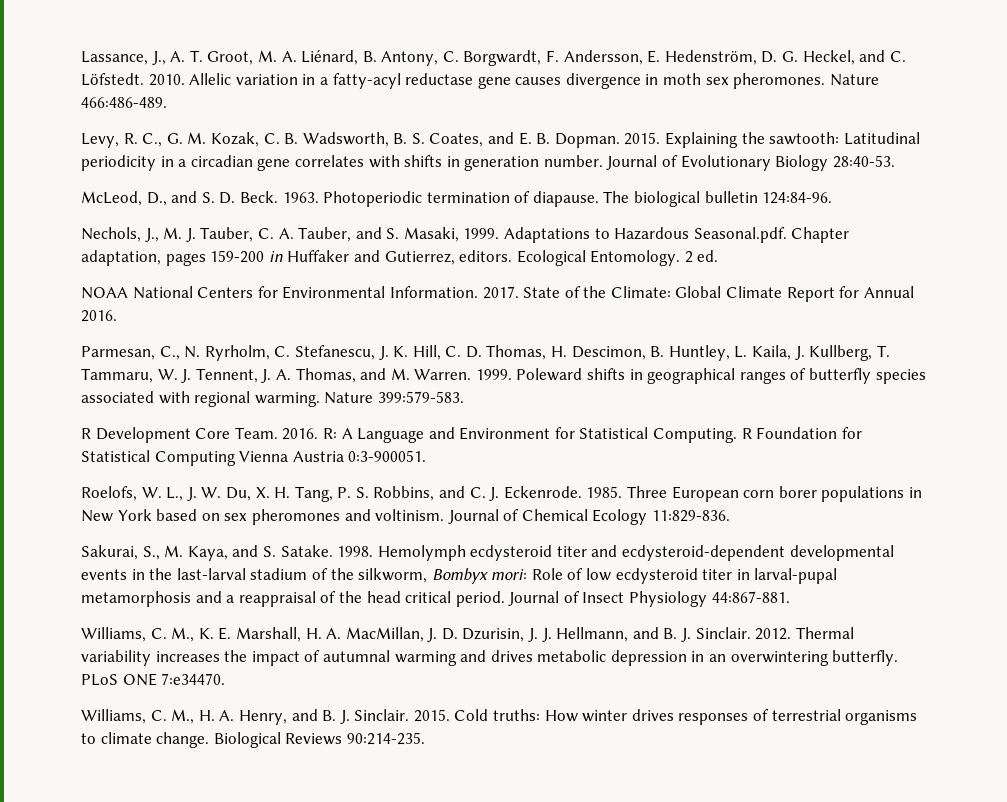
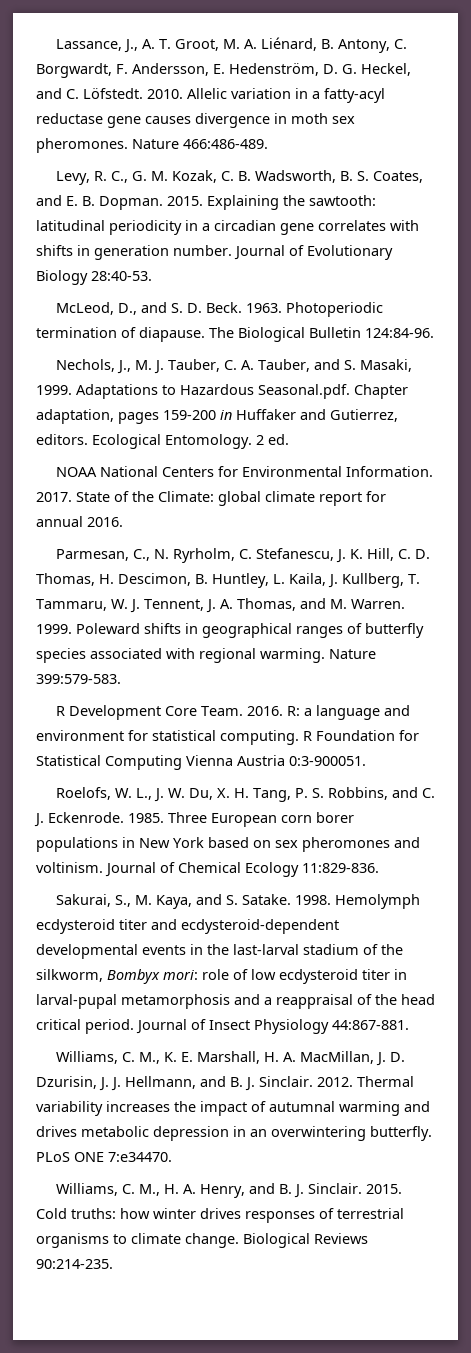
- Explaining the sawtooth: Latitudinal periodicity in a circadian gene correlates with shifts in generation number.
+ Explaining the sawtooth: latitudinal periodicity in a circadian gene correlates with shifts in generation number.
- The biological bulletin 124:84-96.
+ The Biological Bulletin 124:84-96.
- State of the Climate: Global Climate Report for Annual 2016.
+ State of the Climate: global climate report for annual 2016.
- R: A Language and Environment for Statistical Computing.
+ R: a language and environment for statistical computing.
- Hemolymph ecdysteroid titer and ecdysteroid-dependent developmental events in the last-larval stadium of the silkworm, Bombyx mori: Role of low ecdysteroid titer in larval-pupal metamorphosis and a reappraisal of the head critical period.
+ Hemolymph ecdysteroid titer and ecdysteroid-dependent developmental events in the last-larval stadium of the silkworm, Bombyx mori: role of low ecdysteroid titer in larval-pupal metamorphosis and a reappraisal of the head critical period.
- Cold truths: How winter drives responses of terrestrial organisms to climate change.
+ Cold truths: how winter drives responses of terrestrial organisms to climate change.

